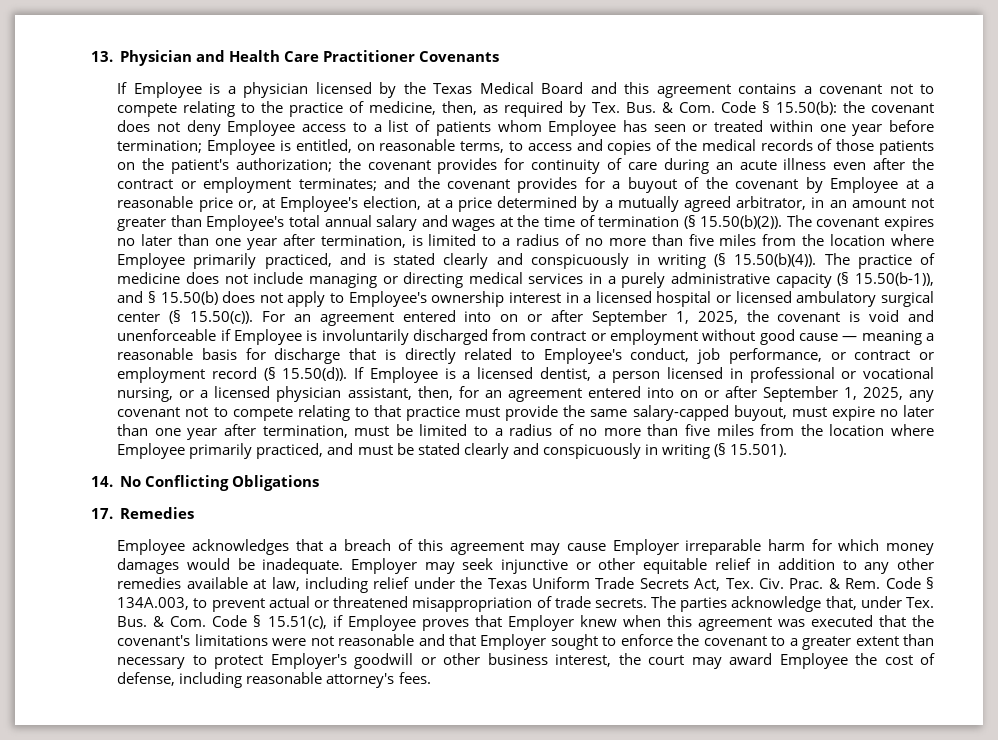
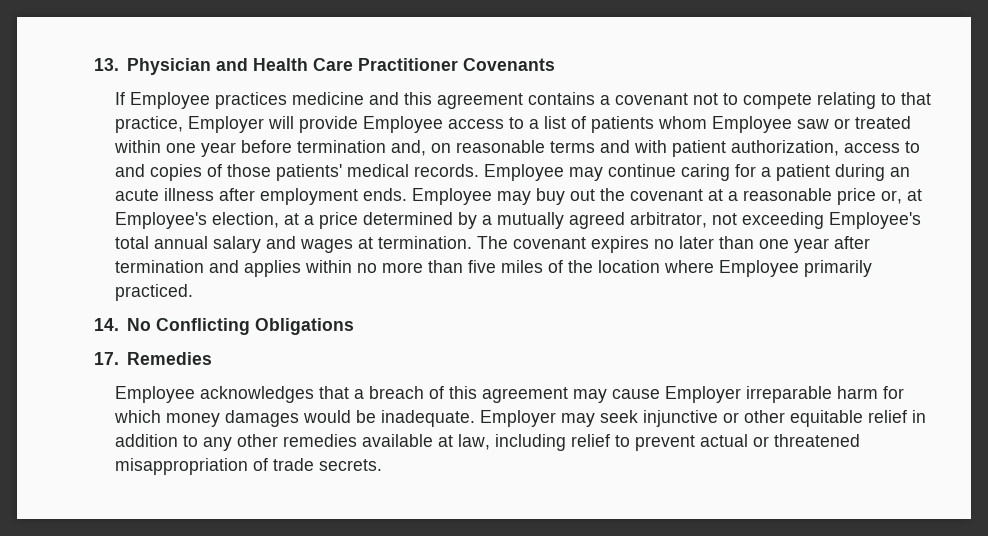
- If Employee is a physician licensed by the Texas Medical Board and this agreement contains a covenant not to compete relating to the practice of medicine, then, as required by Tex. Bus. & Com. Code § 15.50(b): the covenant does not deny Employee access to a list of patients whom Employee has seen or treated within one year before termination; Employee is entitled, on reasonable terms, to access and copies of the medical records of those patients on the patient's authorization; the covenant provides for continuity of care during an acute illness even after the contract or employment terminates; and the covenant provides for a buyout of the covenant by Employee at a reasonable price or, at Employee's election, at a price determined by a mutually agreed arbitrator, in an amount not greater than Employee's total annual salary and wages at the time of termination (§ 15.50(b)(2)). The covenant expires no later than one year after termination, is limited to a radius of no more than five miles from the location where Employee primarily practiced, and is stated clearly and conspicuously in writing (§ 15.50(b)(4)). The practice of medicine does not include managing or directing medical services in a purely administrative capacity (§ 15.50(b-1)), and § 15.50(b) does not apply to Employee's ownership interest in a licensed hospital or licensed ambulatory surgical center (§ 15.50(c)). For an agreement entered into on or after September 1, 2025, the covenant is void and unenforceable if Employee is involuntarily discharged from contract or employment without good cause — meaning a reasonable basis for discharge that is directly related to Employee's conduct, job performance, or contract or employment record (§ 15.50(d)). If Employee is a licensed dentist, a person licensed in professional or vocational nursing, or a licensed physician assistant, then, for an agreement entered into on or after September 1, 2025, any covenant not to compete relating to that practice must provide the same salary-capped buyout, must expire no later than one year after termination, must be limited to a radius of no more than five miles from the location where Employee primarily practiced, and must be stated clearly and conspicuously in writing (§ 15.501).
+ If Employee practices medicine and this agreement contains a covenant not to compete relating to that practice, Employer will provide Employee access to a list of patients whom Employee saw or treated within one year before termination and, on reasonable terms and with patient authorization, access to and copies of those patients' medical records. Employee may continue caring for a patient during an acute illness after employment ends. Employee may buy out the covenant at a reasonable price or, at Employee's election, at a price determined by a mutually agreed arbitrator, not exceeding Employee's total annual salary and wages at termination. The covenant expires no later than one year after termination and applies within no more than five miles of the location where Employee primarily practiced.
- Employer may seek injunctive or other equitable relief in addition to any other remedies available at law, including relief under the Texas Uniform Trade Secrets Act, Tex. Civ. Prac. & Rem. Code § 134A.003, to prevent actual or threatened misappropriation of trade secrets. The parties acknowledge that, under Tex. Bus. & Com. Code § 15.51(c), if Employee proves that Employer knew when this agreement was executed that the covenant's limitations were not reasonable and that Employer sought to enforce the covenant to a greater extent than necessary to protect Employer's goodwill or other business interest, the court may award Employee the cost of defense, including reasonable attorney's fees.
+ Employer may seek injunctive or other equitable relief in addition to any other remedies available at law, including relief to prevent actual or threatened misappropriation of trade secrets.

